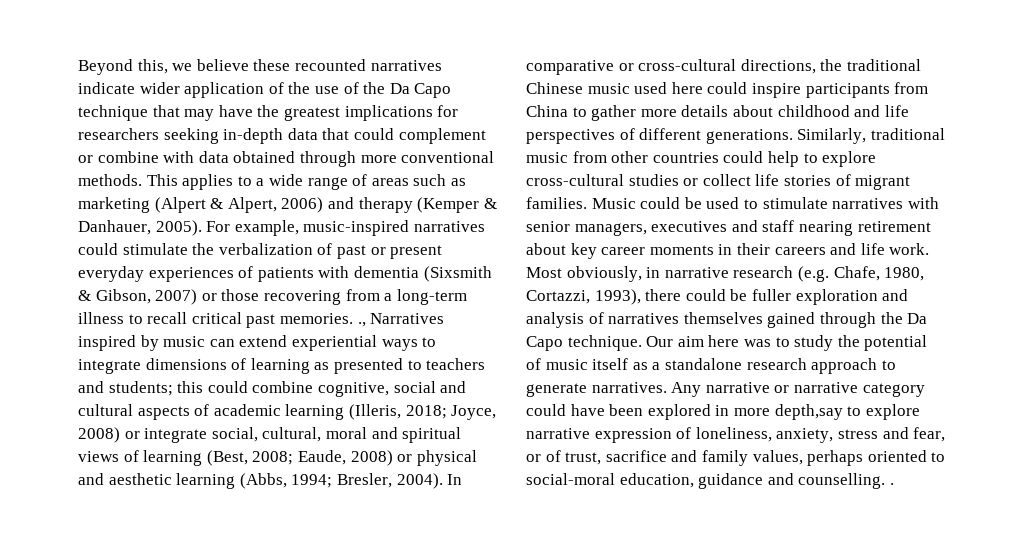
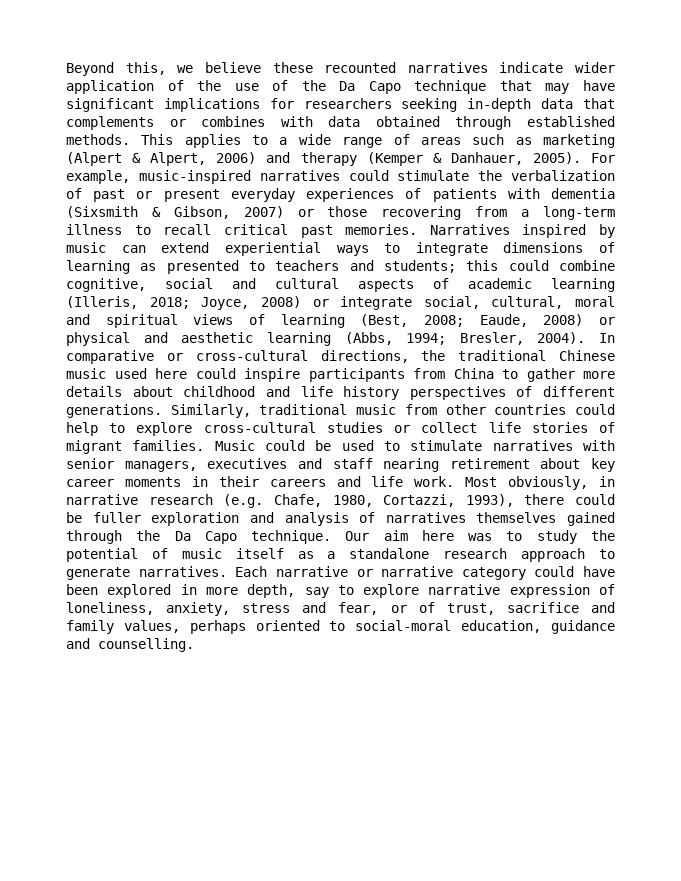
- Beyond this, we believe these recounted narratives indicate wider application of the use of the Da Capo technique that may have the greatest implications for researchers seeking in-depth data that could complement or combine with data obtained through more conventional methods.
+ Beyond this, we believe these recounted narratives indicate wider application of the use of the Da Capo technique that may have significant implications for researchers seeking in-depth data that complements or combines with data obtained through established methods.
- For example, music-inspired narratives could stimulate the verbalization of past or present everyday experiences of patients with dementia (Sixsmith & Gibson, 2007) or those recovering from a long-term illness to recall critical past memories. ., Narratives inspired by music can extend experiential ways to integrate dimensions of learning as presented to teachers and students;
+ For example, music-inspired narratives could stimulate the verbalization of past or present everyday experiences of patients with dementia (Sixsmith & Gibson, 2007) or those recovering from a long-term illness to recall critical past memories. Narratives inspired by music can extend experiential ways to integrate dimensions of learning as presented to teachers and students;
- In comparative or cross-cultural directions, the traditional Chinese music used here could inspire participants from China to gather more details about childhood and life perspectives of different generations.
+ In comparative or cross-cultural directions, the traditional Chinese music used here could inspire participants from China to gather more details about childhood and life history perspectives of different generations.
- Any narrative or narrative category could have been explored in more depth,say to explore narrative expression of loneliness, anxiety, stress and fear, or of trust, sacrifice and family values, perhaps oriented to social-moral education, guidance and counselling. .
+ Each narrative or narrative category could have been explored in more depth, say to explore narrative expression of loneliness, anxiety, stress and fear, or of trust, sacrifice and family values, perhaps oriented to social-moral education, guidance and counselling.

